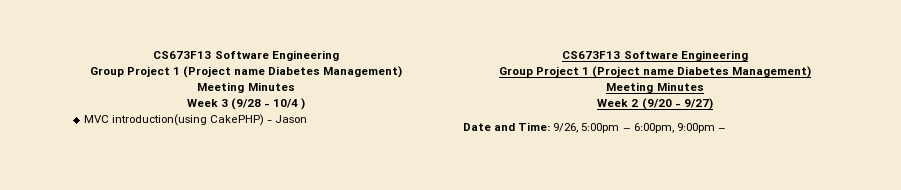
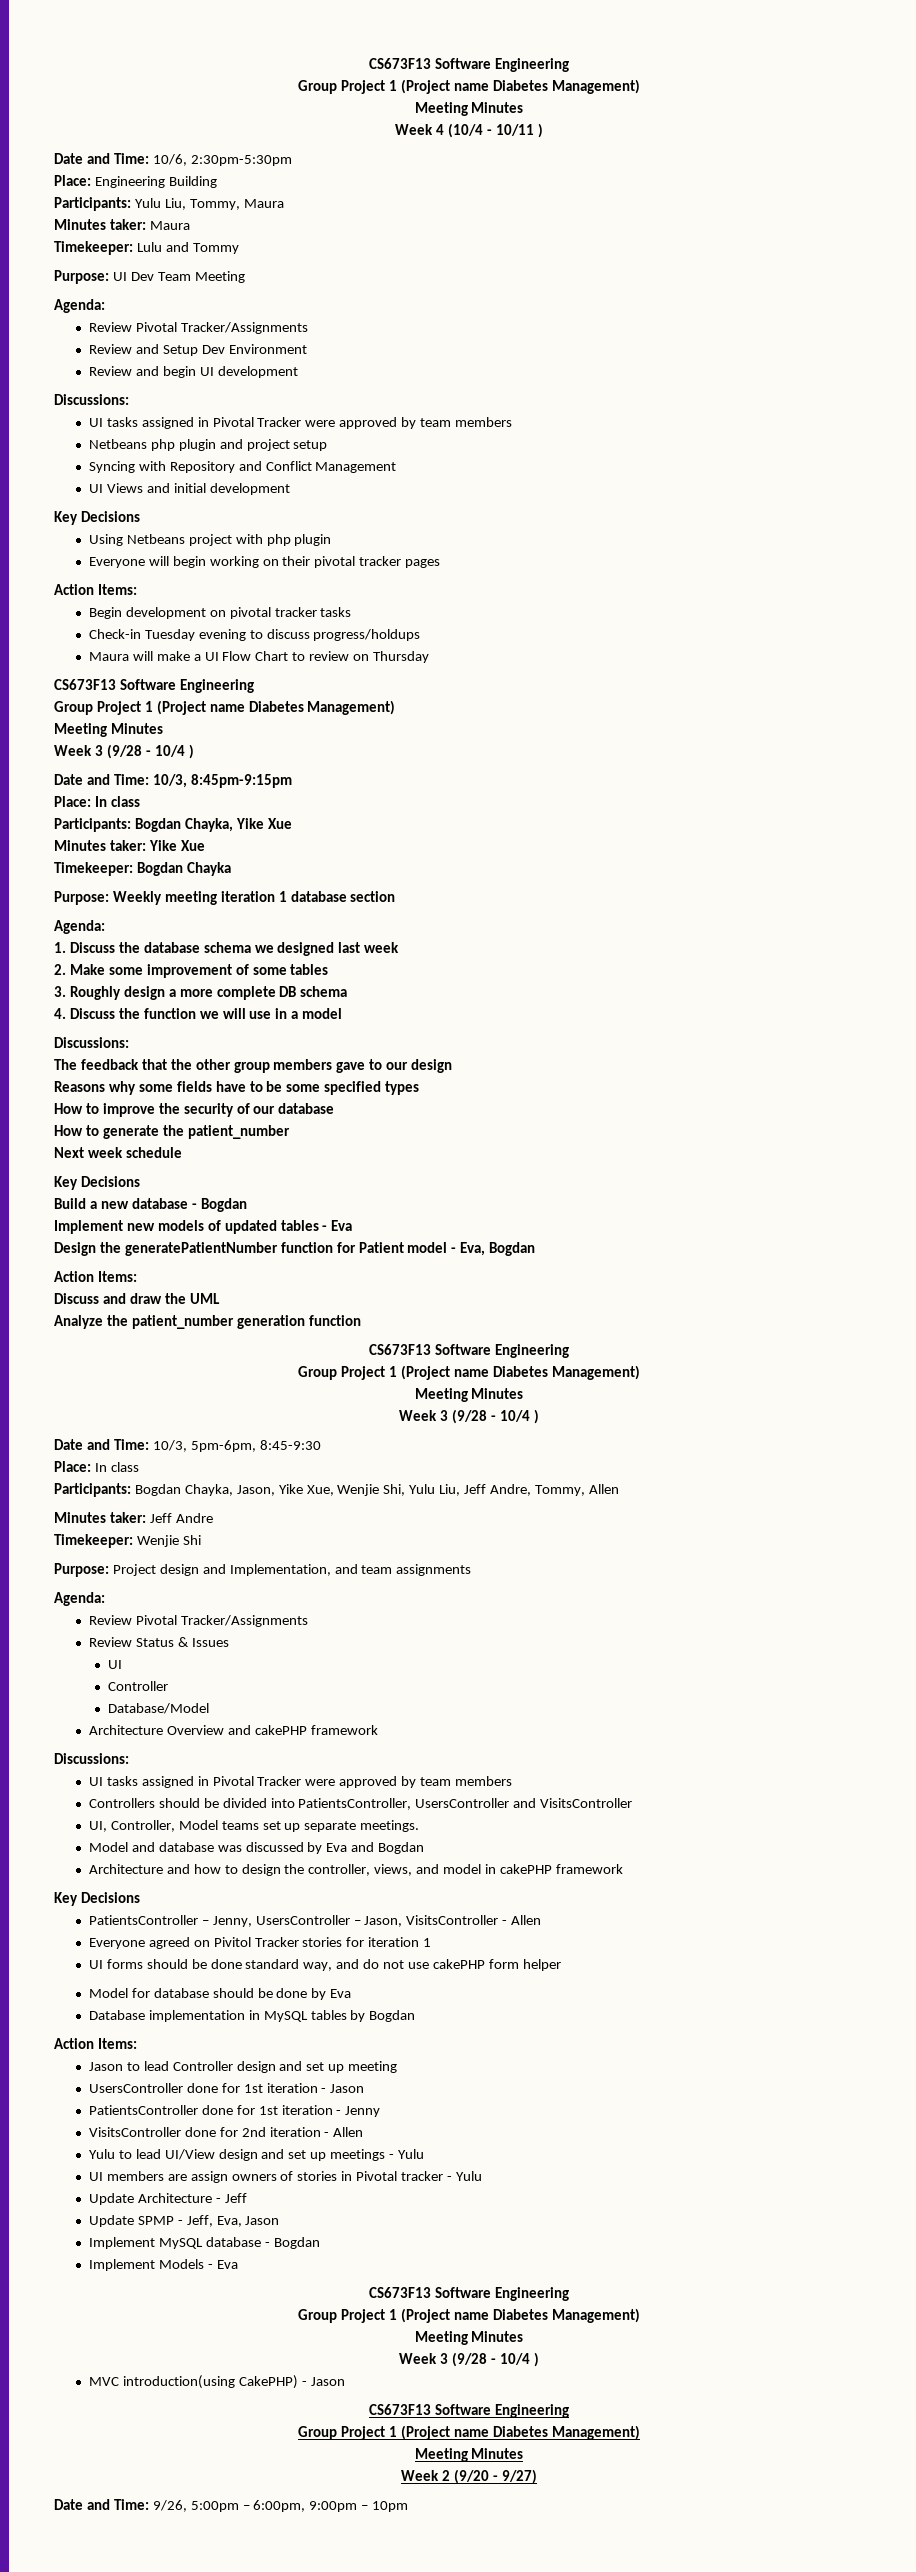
+ Week 4 (10/4 - 10/11 )
+ Date and Time: 10/6, 2:30pm-5:30pm
+ Place: Engineering Building
+ Participants: Yulu Liu, Tommy, Maura
+ Minutes taker: Maura
+ Timekeeper: Lulu and Tommy
+ Purpose: UI Dev Team Meeting
+ Agenda:
+ Review Pivotal Tracker/Assignments
+ Review and Setup Dev Environment
+ Review and begin UI development
+ Discussions:
+ UI tasks assigned in Pivotal Tracker were approved by team members
+ Netbeans php plugin and project setup
+ Syncing with Repository and Conflict Management
+ UI Views and initial development
+ Key Decisions
+ Using Netbeans project with php plugin
+ Everyone will begin working on their pivotal tracker pages
+ Action Items:
+ Begin development on pivotal tracker tasks
+ Check-in Tuesday evening to discuss progress/holdups
+ Maura will make a UI Flow Chart to review on Thursday
+ CS673F13 Software Engineering
+ Group Project 1 (Project name Diabetes Management)
+ Meeting Minutes
+ Week 3 (9/28 - 10/4 )
+ Date and Time: 10/3, 8:45pm-9:15pm
+ Place: In class
+ Participants: Bogdan Chayka, Yike Xue
+ Minutes taker: Yike Xue
+ Timekeeper: Bogdan Chayka
+ Purpose: Weekly meeting iteration 1 database section
+ Agenda:
+ 1. Discuss the database schema we designed last week
+ 2. Make some improvement of some tables
+ 3. Roughly design a more complete DB schema
+ 4. Discuss the function we will use in a model
+ Discussions:
+ The feedback that the other group members gave to our design
+ Reasons why some fields have to be some specified types
+ How to improve the security of our database
+ How to generate the patient_number
+ Next week schedule
+ Key Decisions
+ Build a new database - Bogdan
+ Implement new models of updated tables - Eva
+ Design the generatePatientNumber function for Patient model - Eva, Bogdan
+ Action Items:
+ Discuss and draw the UML
+ Analyze the patient_number generation function
+ CS673F13 Software Engineering
+ Group Project 1 (Project name Diabetes Management)
+ Meeting Minutes
+ Week 3 (9/28 - 10/4 )
+ Date and Time: 10/3, 5pm-6pm, 8:45-9:30
+ Place: In class
+ Participants: Bogdan Chayka, Jason, Yike Xue, Wenjie Shi, Yulu Liu, Jeff Andre, Tommy, Allen
+ Minutes taker: Jeff Andre
+ Timekeeper: Wenjie Shi
+ Purpose: Project design and Implementation, and team assignments
+ Agenda:
+ Review Pivotal Tracker/Assignments
+ Review Status & Issues
+ UI
+ Controller
+ Database/Model
+ Architecture Overview and cakePHP framework
+ Discussions:
+ UI tasks assigned in Pivotal Tracker were approved by team members
+ Controllers should be divided into PatientsController, UsersController and VisitsController
+ UI, Controller, Model teams set up separate meetings.
+ Model and database was discussed by Eva and Bogdan
+ Architecture and how to design the controller, views, and model in cakePHP framework
+ Key Decisions
+ PatientsController – Jenny, UsersController – Jason, VisitsController - Allen
+ Everyone agreed on Pivitol Tracker stories for iteration 1
+ UI forms should be done standard way, and do not use cakePHP form helper
+ Model for database should be done by Eva
+ Database implementation in MySQL tables by Bogdan
+ Action Items:
+ Jason to lead Controller design and set up meeting
+ UsersController done for 1st iteration - Jason
+ PatientsController done for 1st iteration - Jenny
+ VisitsController done for 2nd iteration - Allen
+ Yulu to lead UI/View design and set up meetings - Yulu
+ UI members are assign owners of stories in Pivotal tracker - Yulu
+ Update Architecture - Jeff
+ Update SPMP - Jeff, Eva, Jason
+ Implement MySQL database - Bogdan
+ Implement Models - Eva
+ CS673F13 Software Engineering
+ Group Project 1 (Project name Diabetes Management)
+ Meeting Minutes
- Date and Time: 9/26, 5:00pm – 6:00pm, 9:00pm –
+ Date and Time: 9/26, 5:00pm – 6:00pm, 9:00pm – 10pm

